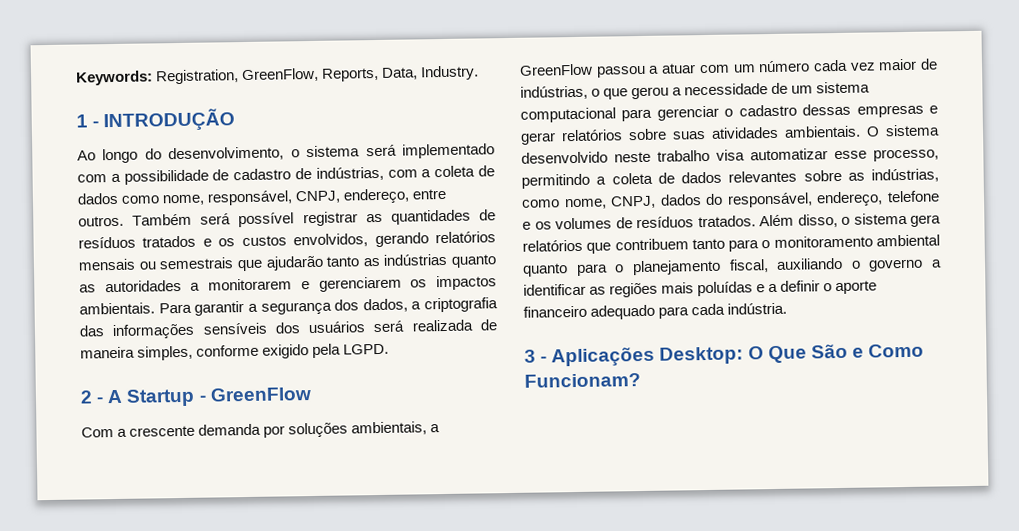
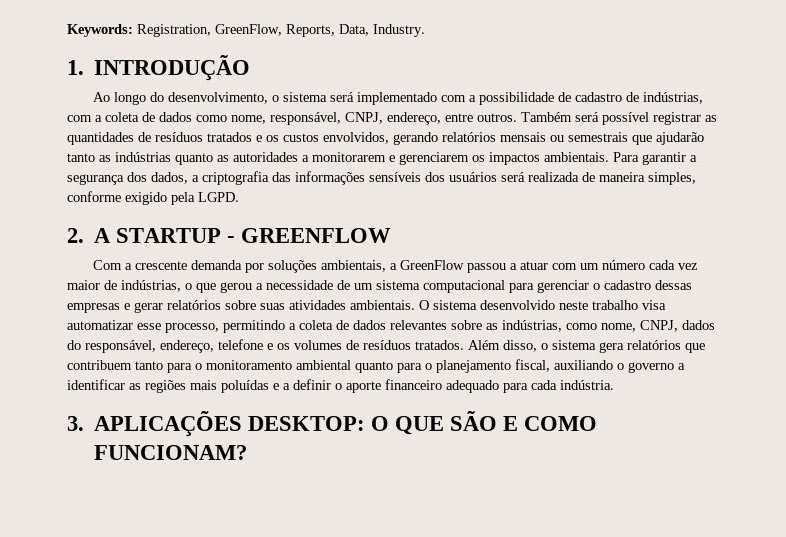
- 1 - INTRODUÇÃO
+ 1. INTRODUÇÃO
- 2 - A Startup - GreenFlow
+ 2. A STARTUP - GREENFLOW
- 3 - Aplicações Desktop: O Que São e Como Funcionam?
+ 3. APLICAÇÕES DESKTOP: O QUE SÃO E COMO FUNCIONAM?

